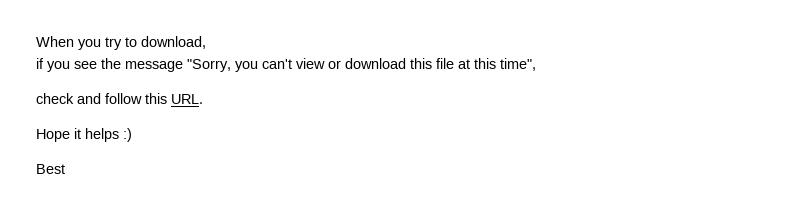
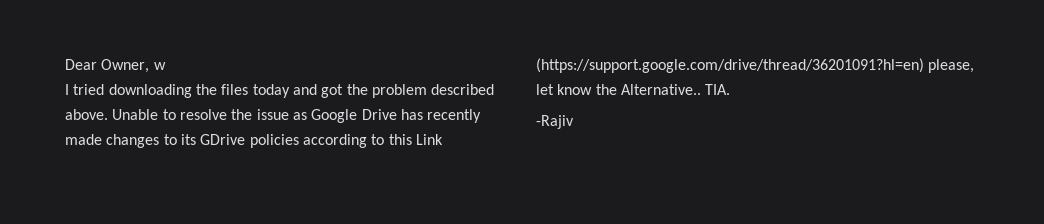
- When you try to download,
- if you see the message "Sorry, you can't view or download this file at this time",
- check and follow this URL.
- Hope it helps :)
- Best
+ Dear Owner, w
+ I tried downloading the files today and got the problem described above. Unable to resolve the issue as Google Drive has recently made changes to its GDrive policies according to this Link (https://support.google.com/drive/thread/36201091?hl=en) please, let know the Alternative.. TIA.
+ -Rajiv

